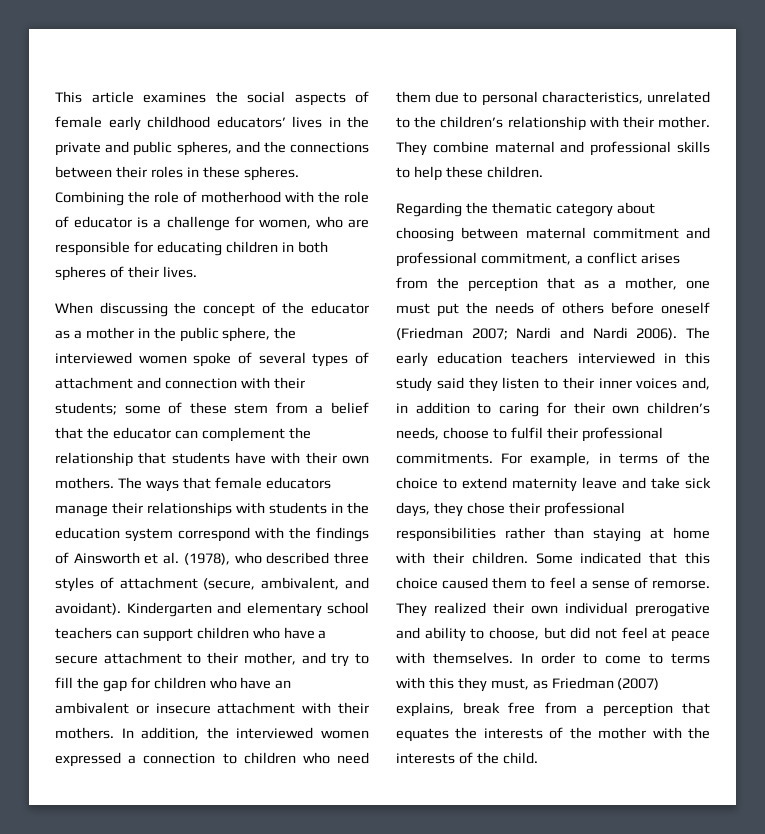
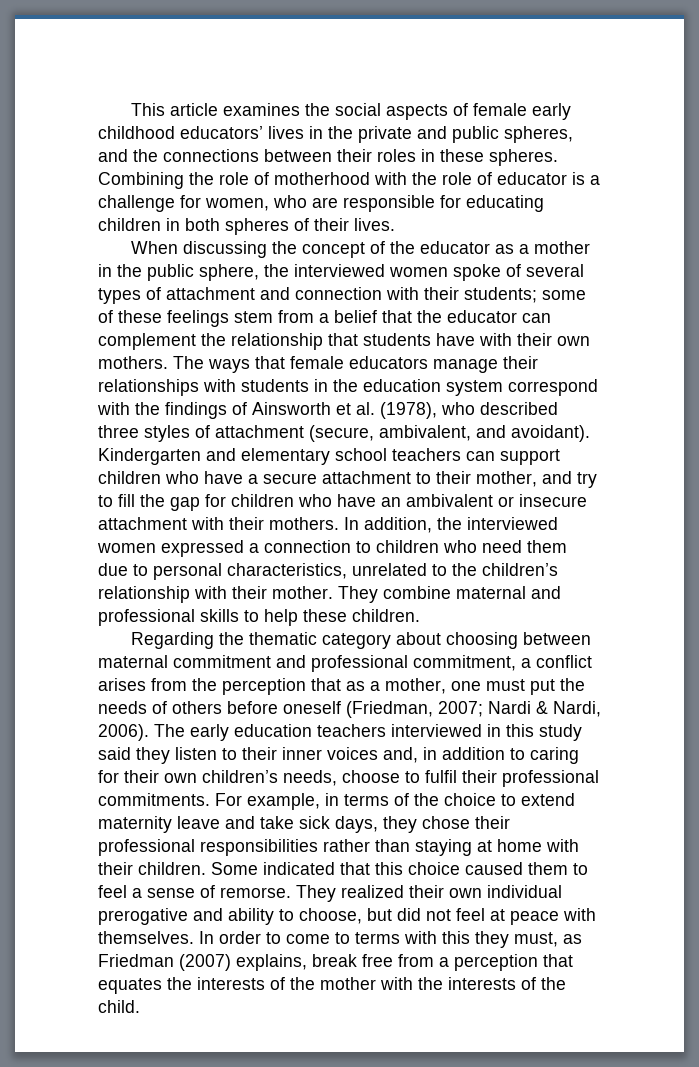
- When discussing the concept of the educator as a mother in the public sphere, the interviewed women spoke of several types of attachment and connection with their students; some of these stem from a belief that the educator can complement the relationship that students have with their own mothers.
+ When discussing the concept of the educator as a mother in the public sphere, the interviewed women spoke of several types of attachment and connection with their students; some of these feelings stem from a belief that the educator can complement the relationship that students have with their own mothers.
- Regarding the thematic category about choosing between maternal commitment and professional commitment, a conflict arises from the perception that as a mother, one must put the needs of others before oneself (Friedman 2007; Nardi and Nardi 2006).
+ Regarding the thematic category about choosing between maternal commitment and professional commitment, a conflict arises from the perception that as a mother, one must put the needs of others before oneself (Friedman, 2007; Nardi & Nardi, 2006).

